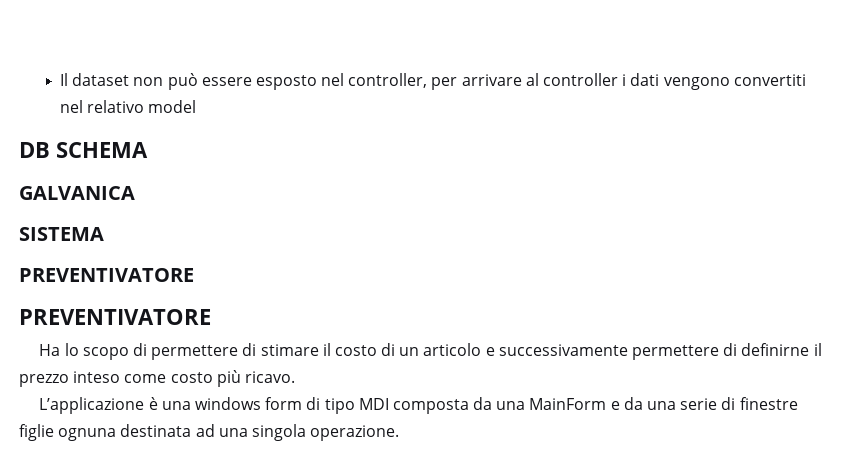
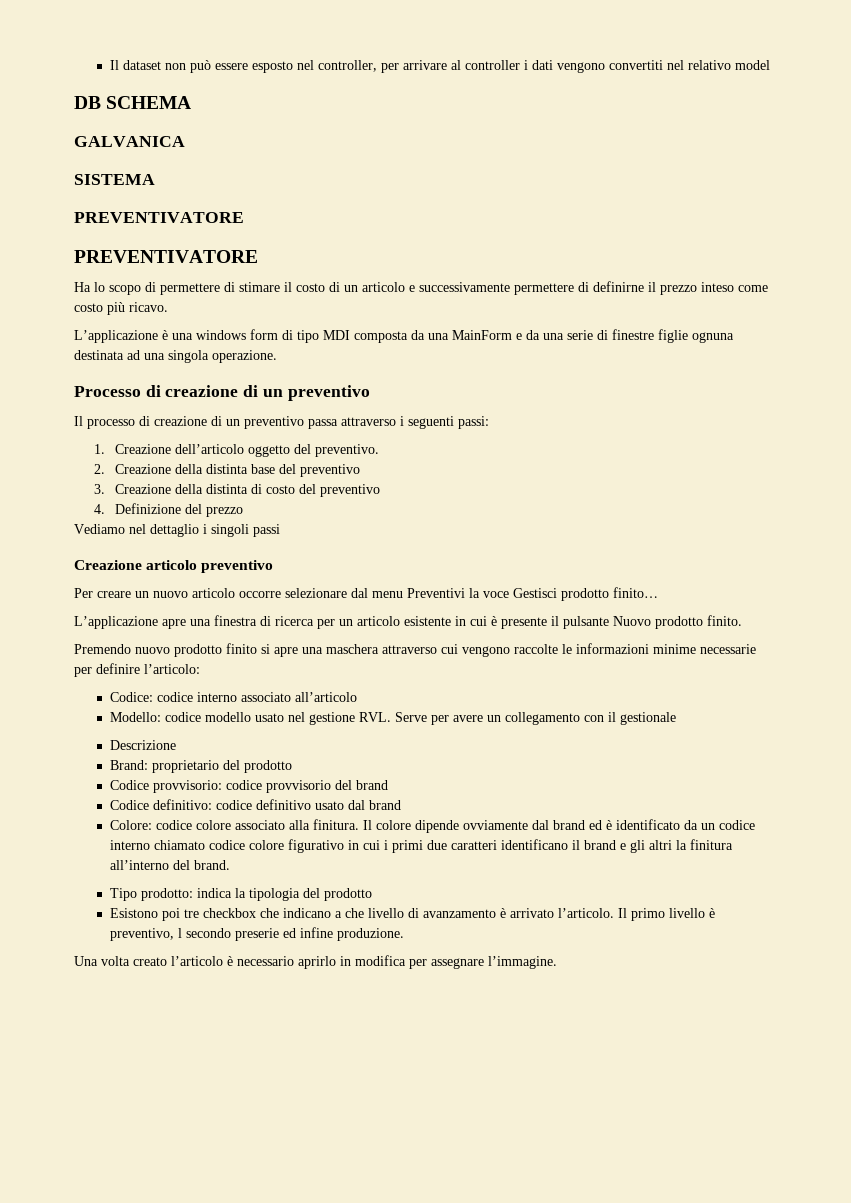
+ Processo di creazione di un preventivo
+ Il processo di creazione di un preventivo passa attraverso i seguenti passi:
+ 1. Creazione dell’articolo oggetto del preventivo.
+ 2. Creazione della distinta base del preventivo
+ 3. Creazione della distinta di costo del preventivo
+ 4. Definizione del prezzo
+ Vediamo nel dettaglio i singoli passi
+ Creazione articolo preventivo
+ Per creare un nuovo articolo occorre selezionare dal menu Preventivi la voce Gestisci prodotto finito…
+ L’applicazione apre una finestra di ricerca per un articolo esistente in cui è presente il pulsante Nuovo prodotto finito.
+ Premendo nuovo prodotto finito si apre una maschera attraverso cui vengono raccolte le informazioni minime necessarie per definire l’articolo:
+ Codice: codice interno associato all’articolo
+ Modello: codice modello usato nel gestione RVL. Serve per avere un collegamento con il gestionale
+ Descrizione
+ Brand: proprietario del prodotto
+ Codice provvisorio: codice provvisorio del brand
+ Codice definitivo: codice definitivo usato dal brand
+ Colore: codice colore associato alla finitura. Il colore dipende ovviamente dal brand ed è identificato da un codice interno chiamato codice colore figurativo in cui i primi due caratteri identificano il brand e gli altri la finitura all’interno del brand.
+ Tipo prodotto: indica la tipologia del prodotto
+ Esistono poi tre checkbox che indicano a che livello di avanzamento è arrivato l’articolo. Il primo livello è preventivo, l secondo preserie ed infine produzione.
+ Una volta creato l’articolo è necessario aprirlo in modifica per assegnare l’immagine.

